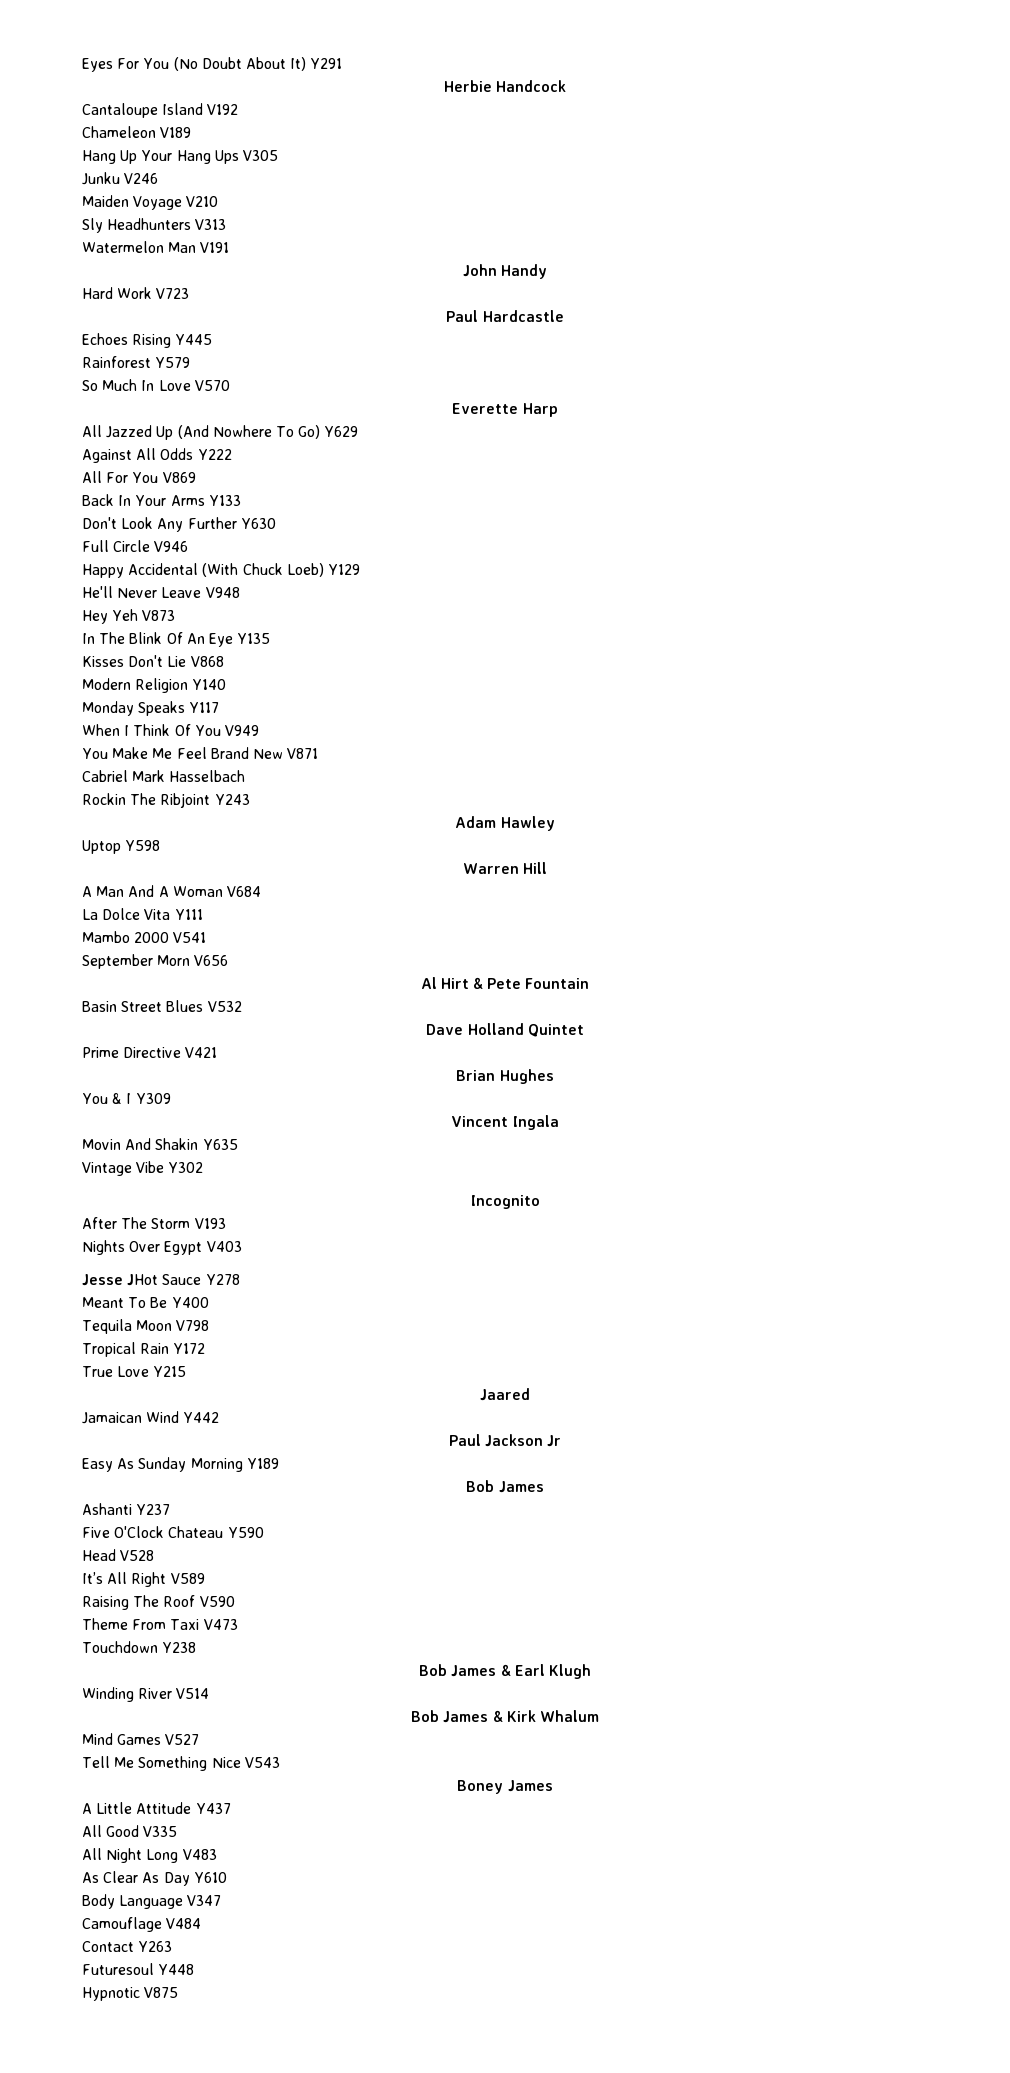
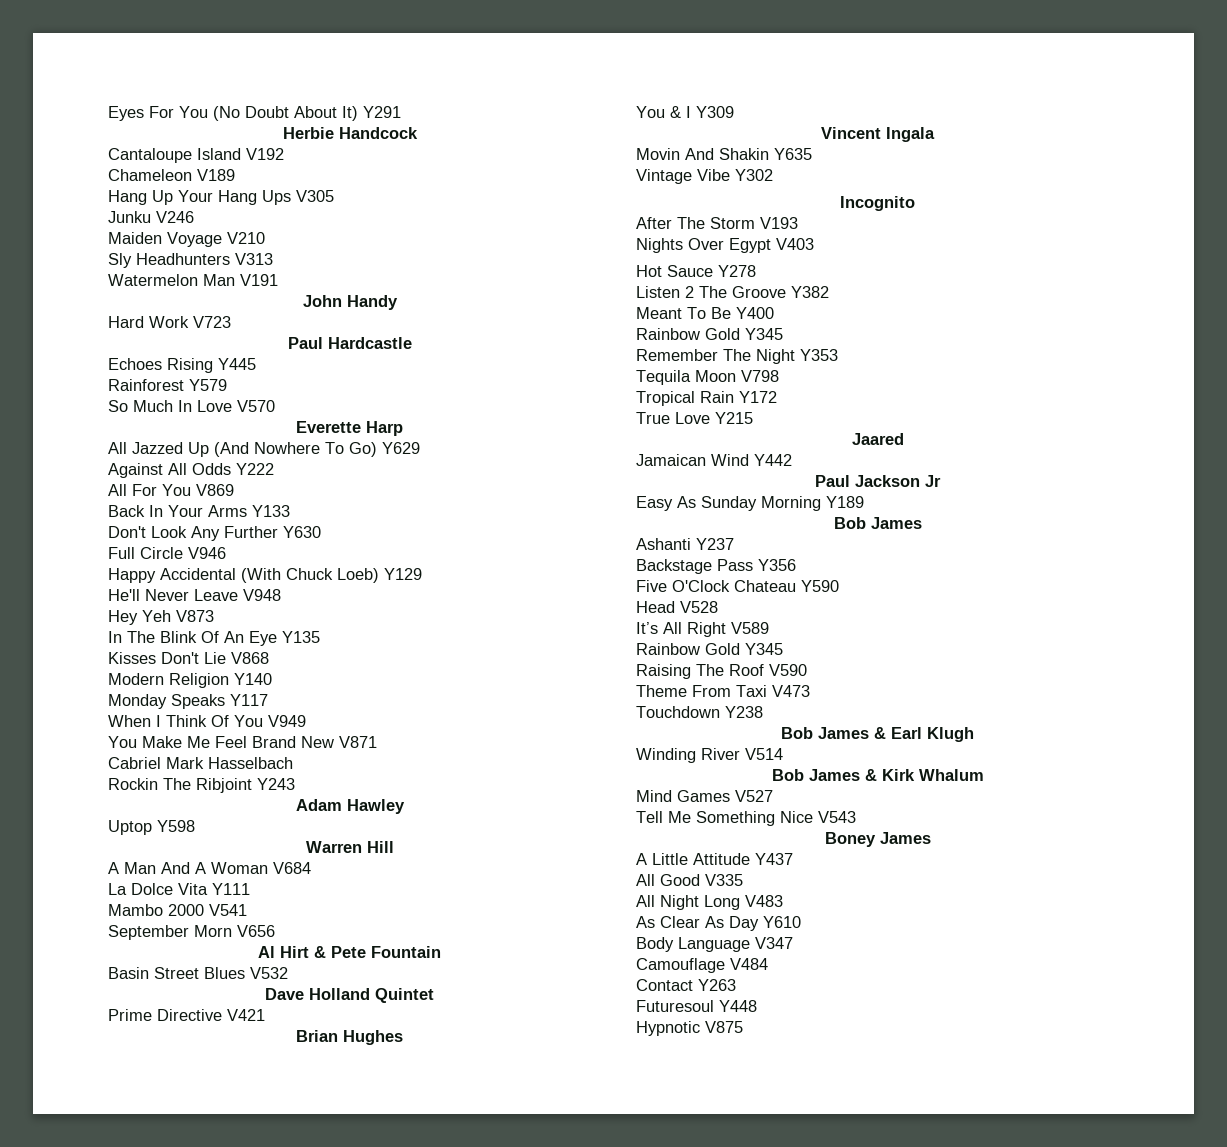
- Jesse JHot Sauce Y278
+ Hot Sauce Y278
+ Listen 2 The Groove Y382
  Meant To Be Y400
+ Rainbow Gold Y345
+ Remember The Night Y353
+ Backstage Pass Y356
  It’s All Right V589
+ Rainbow Gold Y345

